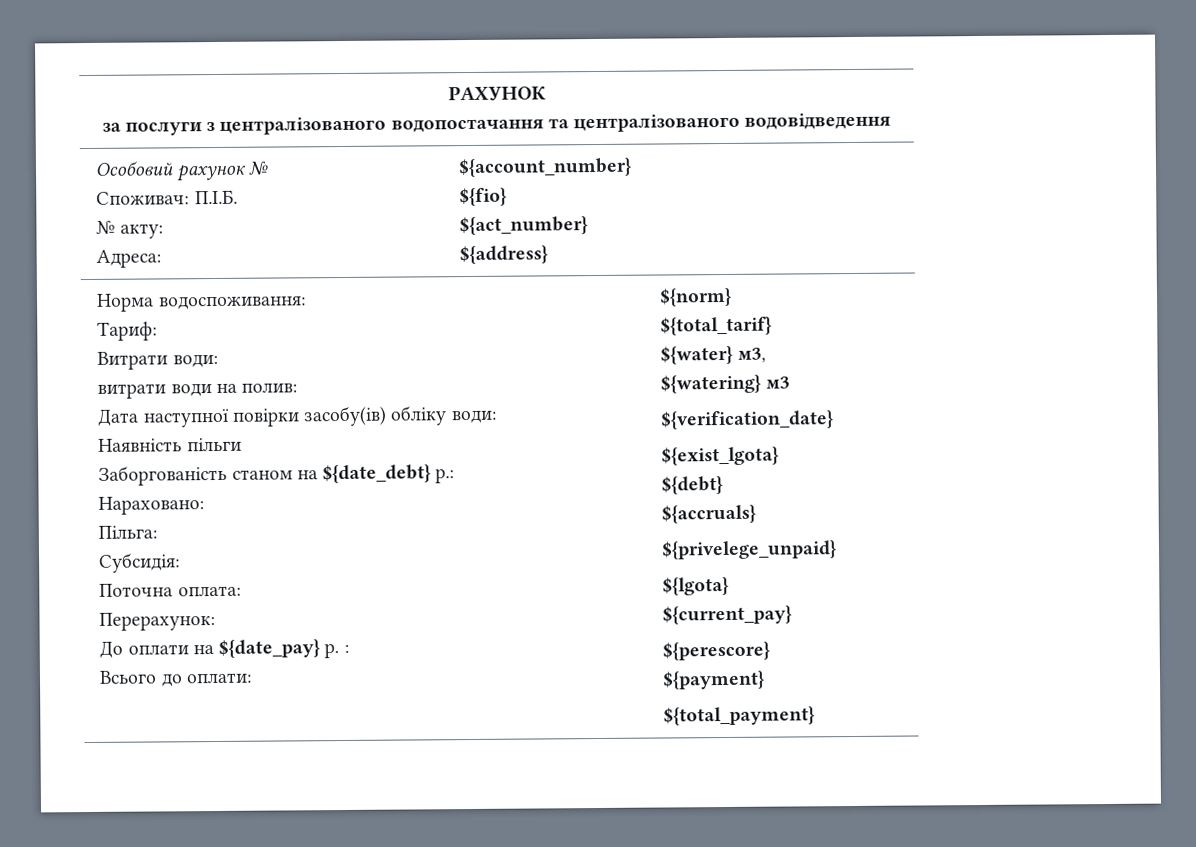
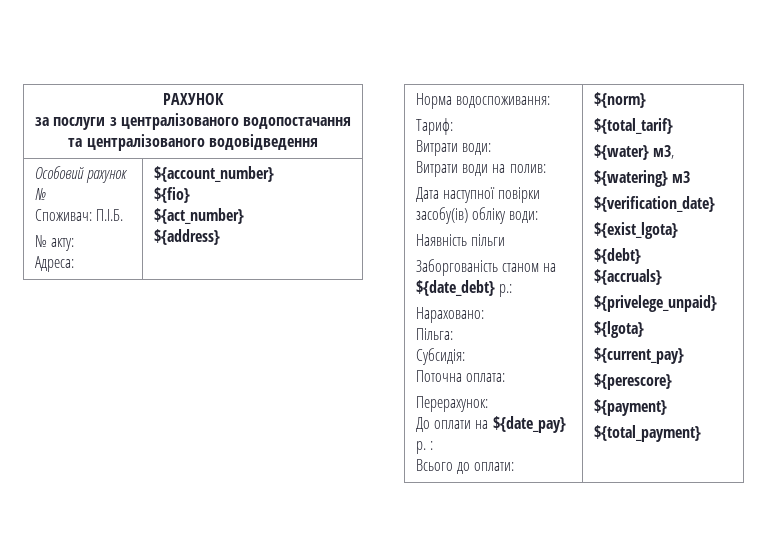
- витрати води на полив:
+ Витрати води на полив:

